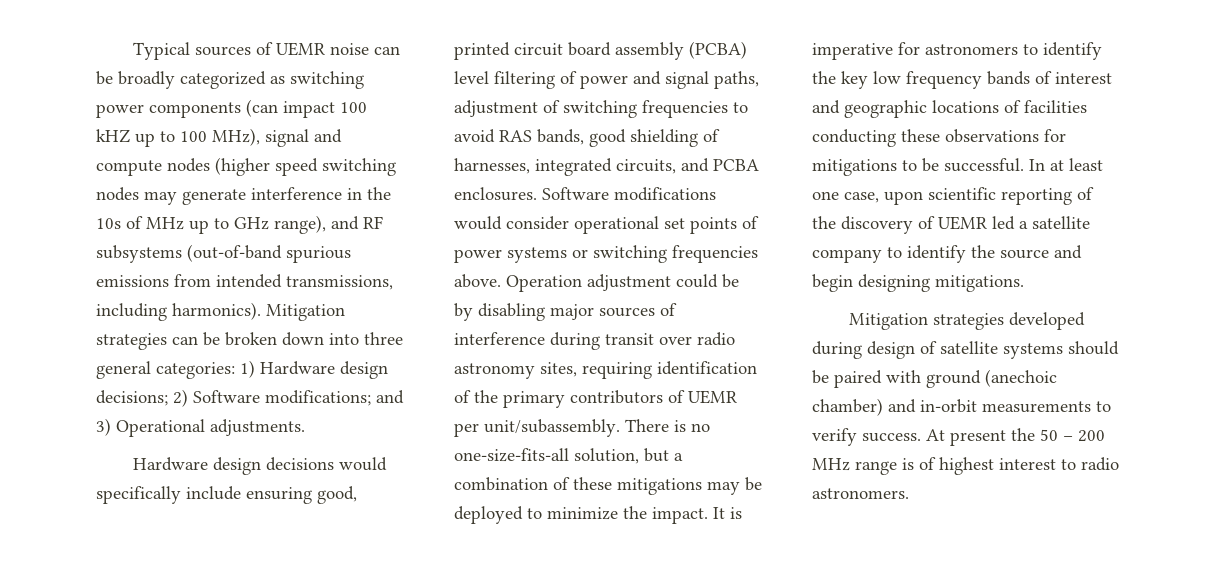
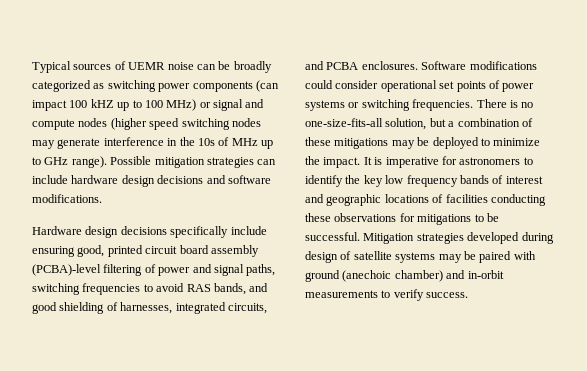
- Typical sources of UEMR noise can be broadly categorized as switching power components (can impact 100 kHZ up to 100 MHz), signal and compute nodes (higher speed switching nodes may generate interference in the 10s of MHz up to GHz range), and RF subsystems (out-of-band spurious emissions from intended transmissions, including harmonics). Mitigation strategies can be broken down into three general categories: 1) Hardware design decisions; 2) Software modifications; and 3) Operational adjustments.
+ Typical sources of UEMR noise can be broadly categorized as switching power components (can impact 100 kHZ up to 100 MHz) or signal and compute nodes (higher speed switching nodes may generate interference in the 10s of MHz up to GHz range). Possible mitigation strategies can include hardware design decisions and software modifications.
- Hardware design decisions would specifically include ensuring good, printed circuit board assembly (PCBA) level filtering of power and signal paths, adjustment of switching frequencies to avoid RAS bands, good shielding of harnesses, integrated circuits, and PCBA enclosures.
+ Hardware design decisions specifically include ensuring good, printed circuit board assembly (PCBA)-level filtering of power and signal paths, switching frequencies to avoid RAS bands, and good shielding of harnesses, integrated circuits, and PCBA enclosures.
- Software modifications would consider operational set points of power systems or switching frequencies above. Operation adjustment could be by disabling major sources of interference during transit over radio astronomy sites, requiring identification of the primary contributors of UEMR per unit/subassembly.
+ Software modifications could consider operational set points of power systems or switching frequencies.
- It is imperative for astronomers to identify the key low frequency bands of interest and geographic locations of facilities conducting these observations for mitigations to be successful. In at least one case, upon scientific reporting of the discovery of UEMR led a satellite company to identify the source and begin designing mitigations.
- Mitigation strategies developed during design of satellite systems should be paired with ground (anechoic chamber) and in-orbit measurements to verify success. At present the 50 – 200 MHz range is of highest interest to radio astronomers.
+ It is imperative for astronomers to identify the key low frequency bands of interest and geographic locations of facilities conducting these observations for mitigations to be successful. Mitigation strategies developed during design of satellite systems may be paired with ground (anechoic chamber) and in-orbit measurements to verify success.

